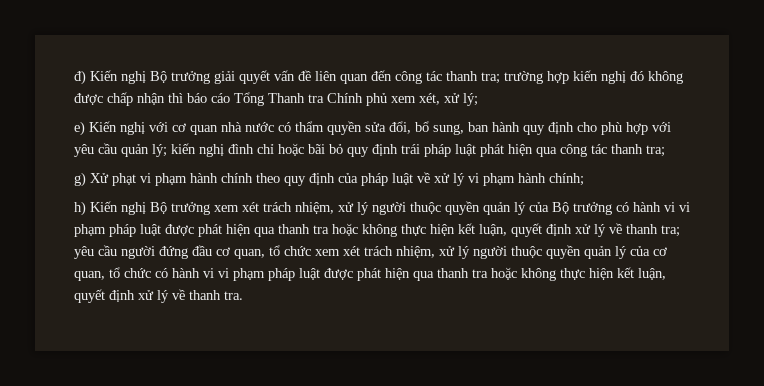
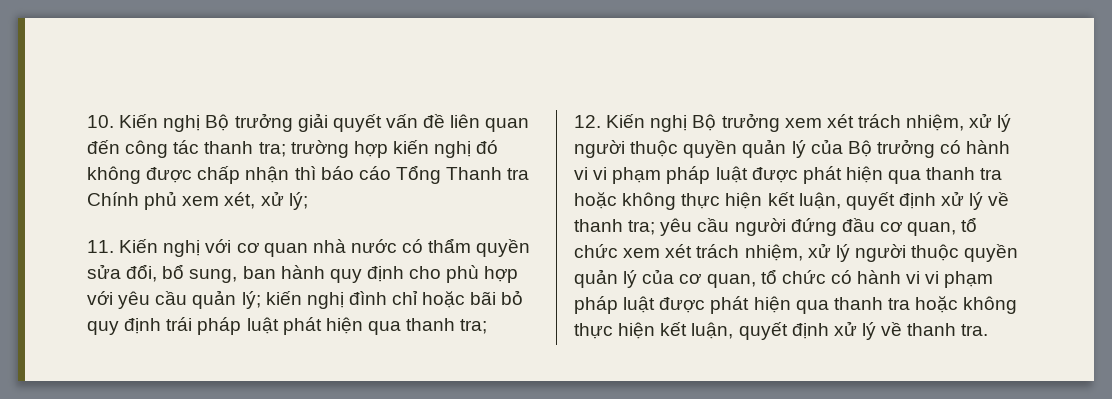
- đ) Kiến nghị Bộ trưởng giải quyết vấn đề liên quan đến công tác thanh tra; trường hợp kiến nghị đó không được chấp nhận thì báo cáo Tổng Thanh tra Chính phủ xem xét, xử lý;
+ 10. Kiến nghị Bộ trưởng giải quyết vấn đề liên quan đến công tác thanh tra; trường hợp kiến nghị đó không được chấp nhận thì báo cáo Tổng Thanh tra Chính phủ xem xét, xử lý;
- e) Kiến nghị với cơ quan nhà nước có thẩm quyền sửa đổi, bổ sung, ban hành quy định cho phù hợp với yêu cầu quản lý; kiến nghị đình chỉ hoặc bãi bỏ quy định trái pháp luật phát hiện qua công tác thanh tra;
+ 11. Kiến nghị với cơ quan nhà nước có thẩm quyền sửa đổi, bổ sung, ban hành quy định cho phù hợp với yêu cầu quản lý; kiến nghị đình chỉ hoặc bãi bỏ quy định trái pháp luật phát hiện qua thanh tra;
- g) Xử phạt vi phạm hành chính theo quy định của pháp luật về xử lý vi phạm hành chính;
- h) Kiến nghị Bộ trưởng xem xét trách nhiệm, xử lý người thuộc quyền quản lý của Bộ trưởng có hành vi vi phạm pháp luật được phát hiện qua thanh tra hoặc không thực hiện kết luận, quyết định xử lý về thanh tra;
+ 12. Kiến nghị Bộ trưởng xem xét trách nhiệm, xử lý người thuộc quyền quản lý của Bộ trưởng có hành vi vi phạm pháp luật được phát hiện qua thanh tra hoặc không thực hiện kết luận, quyết định xử lý về thanh tra;

